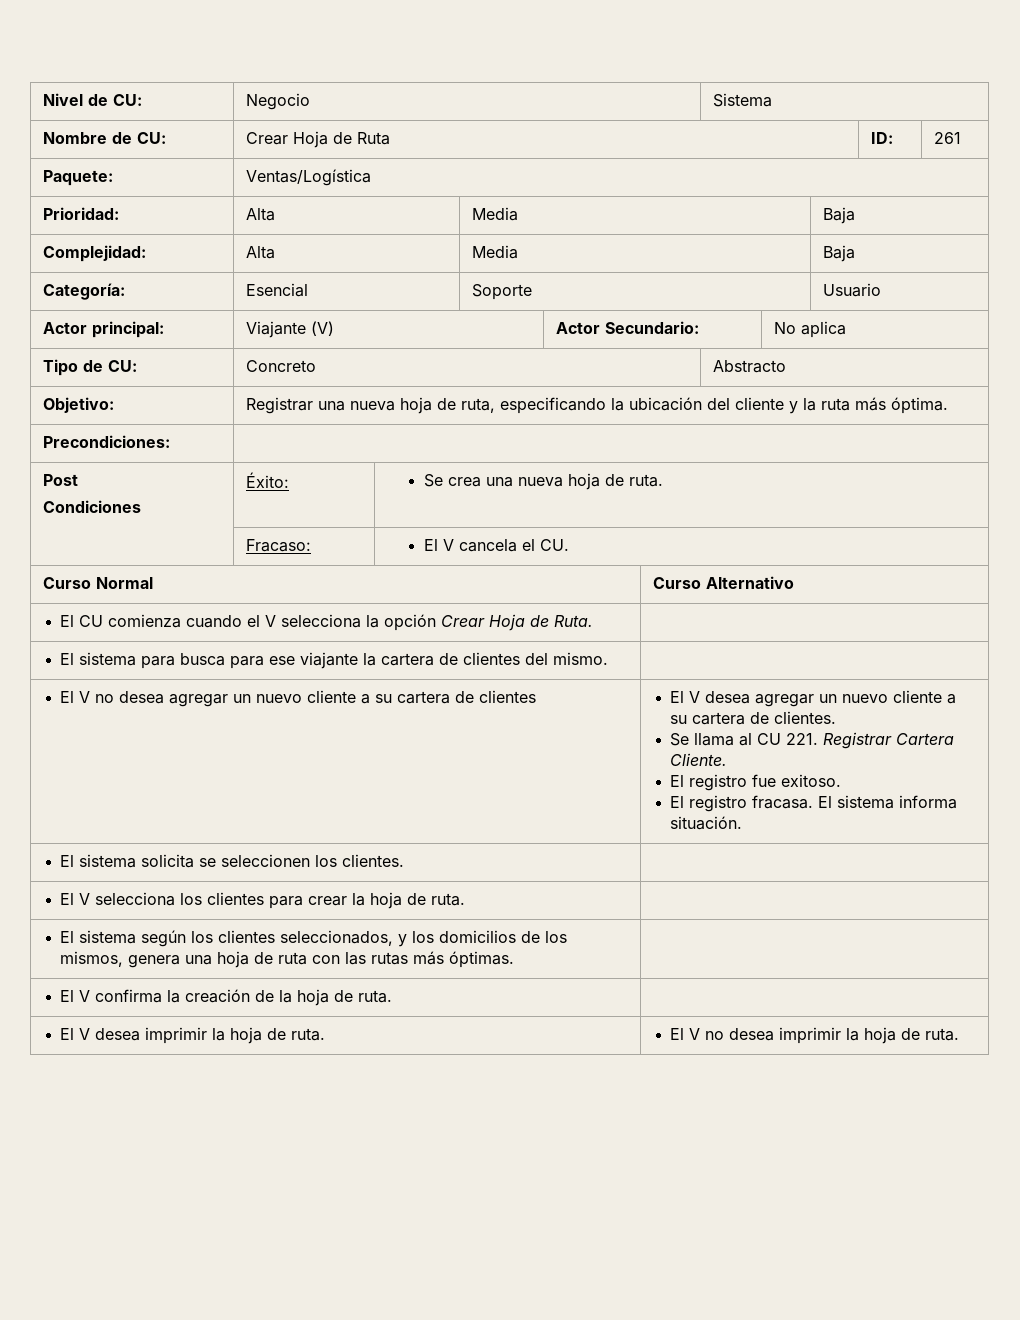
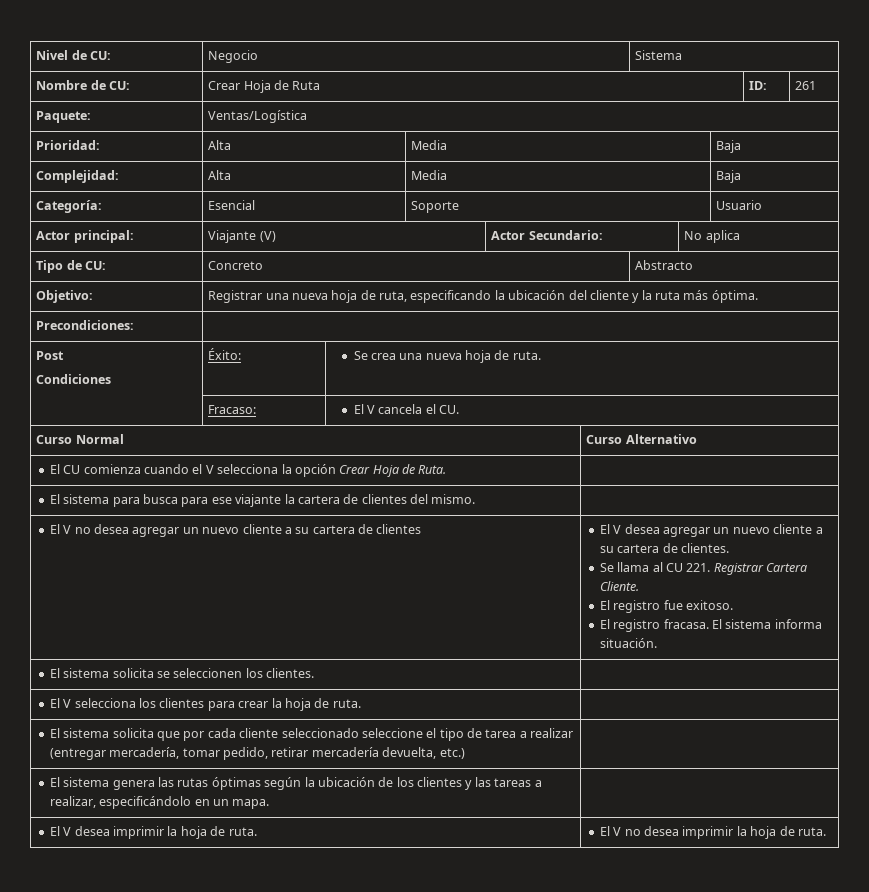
- El sistema según los clientes seleccionados, y los domicilios de los mismos, genera una hoja de ruta con las rutas más óptimas. |
- El V confirma la creación de la hoja de ruta. |
+ El sistema solicita que por cada cliente seleccionado seleccione el tipo de tarea a realizar (entregar mercadería, tomar pedido, retirar mercadería devuelta, etc.) |
+ El sistema genera las rutas óptimas según la ubicación de los clientes y las tareas a realizar, especificándolo en un mapa. |

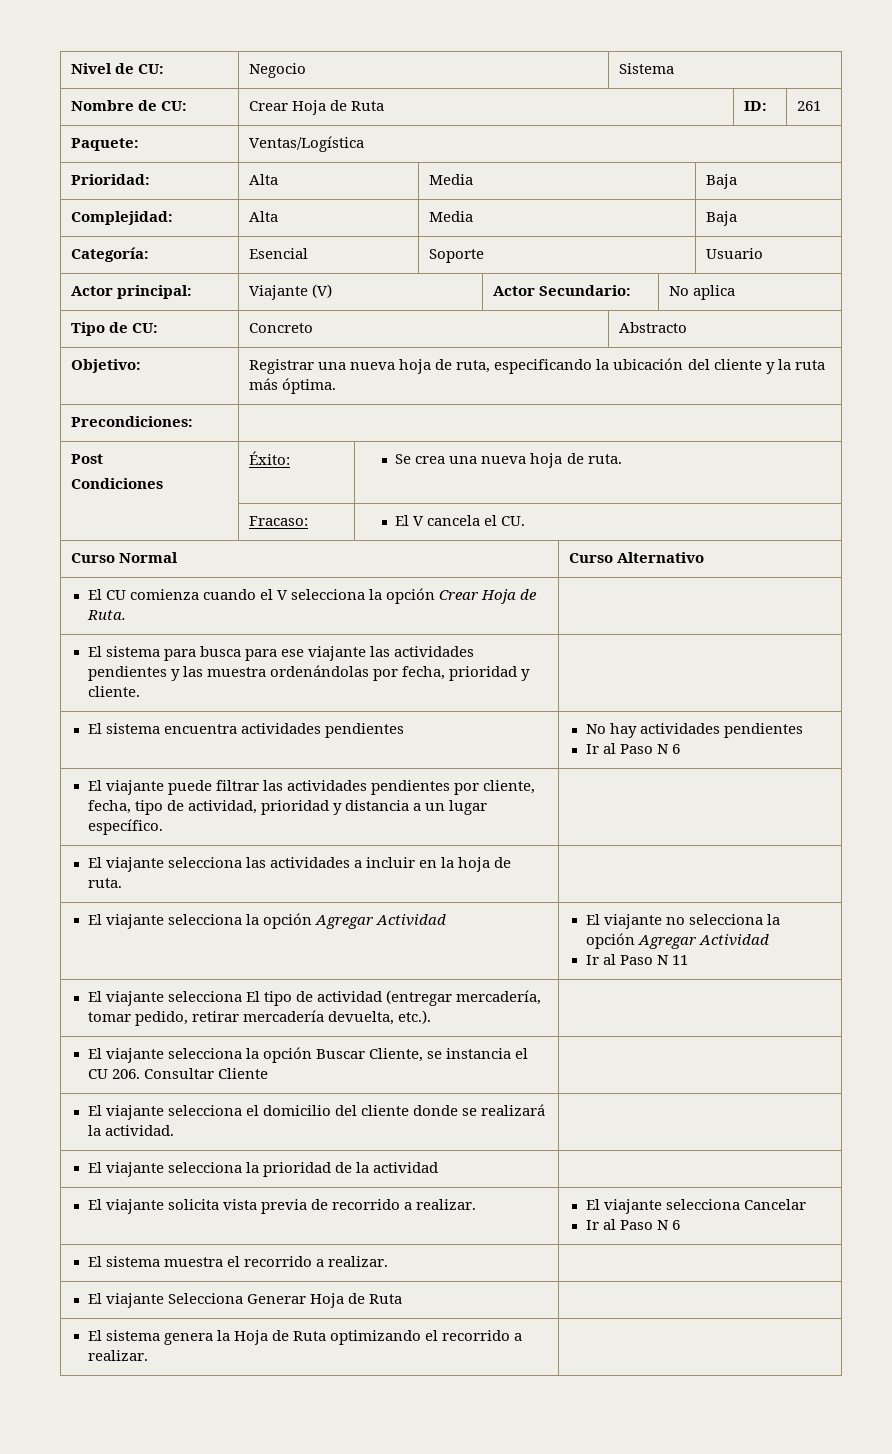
- El sistema para busca para ese viajante la cartera de clientes del mismo. |
- El V no desea agregar un nuevo cliente a su cartera de clientes | El V desea agregar un nuevo cliente a su cartera de clientes.
- Se llama al CU 221. Registrar Cartera Cliente.
- El registro fue exitoso.
- El registro fracasa. El sistema informa situación.
- El sistema solicita se seleccionen los clientes. |
- El V selecciona los clientes para crear la hoja de ruta. |
+ El sistema para busca para ese viajante las actividades pendientes y las muestra ordenándolas por fecha, prioridad y cliente. |
+ El sistema encuentra actividades pendientes | No hay actividades pendientes
+ Ir al Paso N 6
+ El viajante puede filtrar las actividades pendientes por cliente, fecha, tipo de actividad, prioridad y distancia a un lugar específico. |
+ El viajante selecciona las actividades a incluir en la hoja de ruta. |
- El sistema solicita que por cada cliente seleccionado seleccione el tipo de tarea a realizar (entregar mercadería, tomar pedido, retirar mercadería devuelta, etc.) |
- El sistema genera las rutas óptimas según la ubicación de los clientes y las tareas a realizar, especificándolo en un mapa. |
- El V desea imprimir la hoja de ruta. | El V no desea imprimir la hoja de ruta.
+ El viajante selecciona la opción Agregar Actividad | El viajante no selecciona la opción Agregar Actividad
+ Ir al Paso N 11
+ El viajante selecciona El tipo de actividad (entregar mercadería, tomar pedido, retirar mercadería devuelta, etc.). |
+ El viajante selecciona la opción Buscar Cliente, se instancia el CU 206. Consultar Cliente |
+ El viajante selecciona el domicilio del cliente donde se realizará la actividad. |
+ El viajante selecciona la prioridad de la actividad |
+ El viajante solicita vista previa de recorrido a realizar. | El viajante selecciona Cancelar
+ Ir al Paso N 6
+ El sistema muestra el recorrido a realizar. |
+ El viajante Selecciona Generar Hoja de Ruta |
+ El sistema genera la Hoja de Ruta optimizando el recorrido a realizar. |

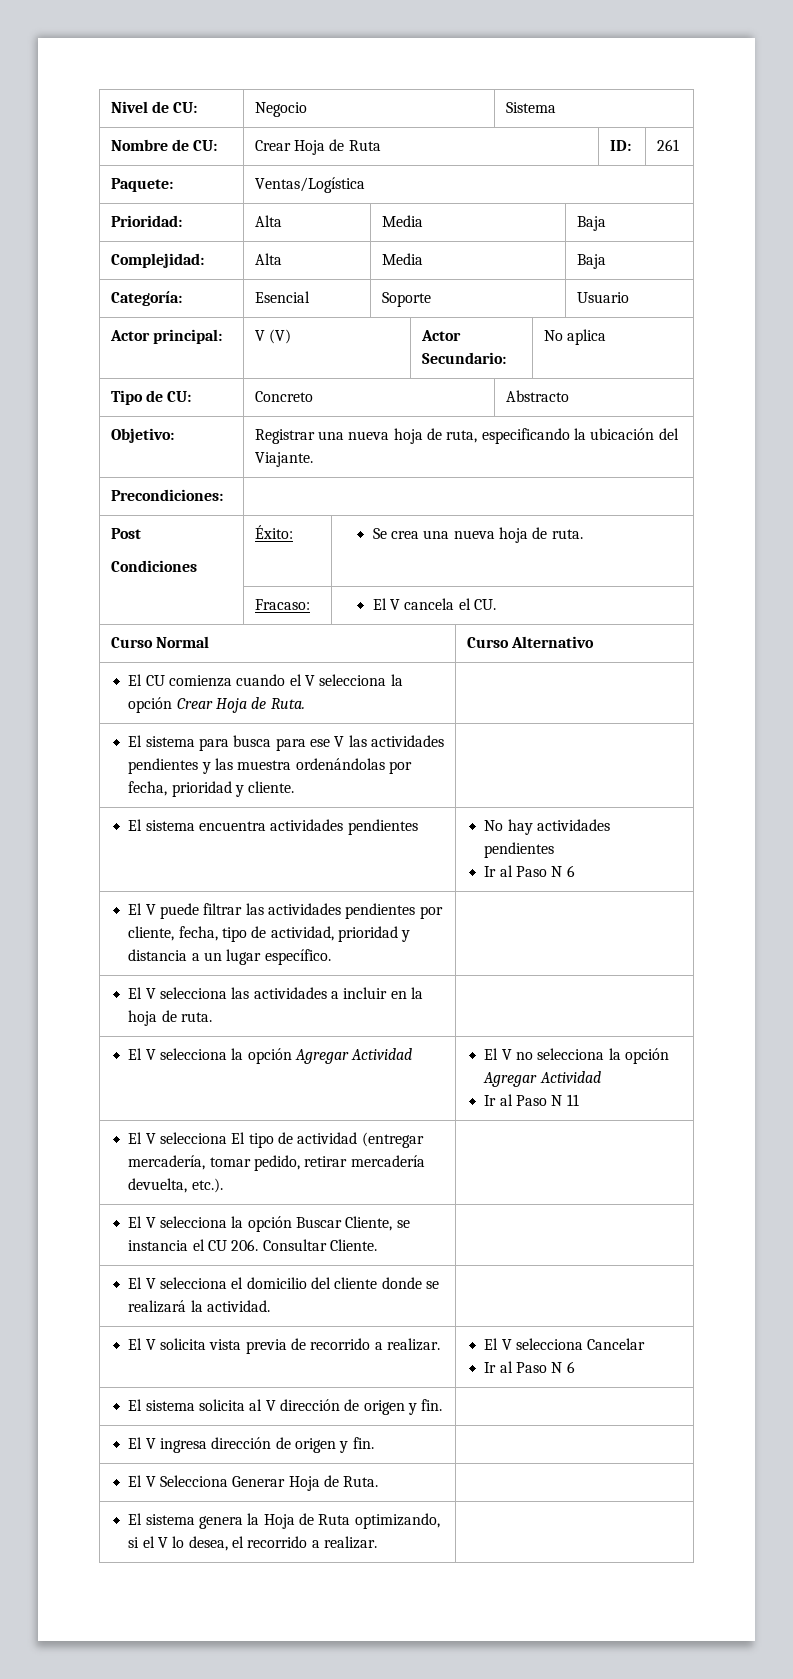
- Actor principal: | Viajante (V) | Actor Secundario: | No aplica
+ Actor principal: | V (V) | Actor Secundario: | No aplica
- Objetivo: | Registrar una nueva hoja de ruta, especificando la ubicación del cliente y la ruta más óptima.
+ Objetivo: | Registrar una nueva hoja de ruta, especificando la ubicación del Viajante.
- El sistema para busca para ese viajante las actividades pendientes y las muestra ordenándolas por fecha, prioridad y cliente. |
+ El sistema para busca para ese V las actividades pendientes y las muestra ordenándolas por fecha, prioridad y cliente. |
- El viajante puede filtrar las actividades pendientes por cliente, fecha, tipo de actividad, prioridad y distancia a un lugar específico. |
+ El V puede filtrar las actividades pendientes por cliente, fecha, tipo de actividad, prioridad y distancia a un lugar específico. |
- El viajante selecciona las actividades a incluir en la hoja de ruta. |
+ El V selecciona las actividades a incluir en la hoja de ruta. |
- El viajante selecciona la opción Agregar Actividad | El viajante no selecciona la opción Agregar Actividad
+ El V selecciona la opción Agregar Actividad | El V no selecciona la opción Agregar Actividad
- El viajante selecciona El tipo de actividad (entregar mercadería, tomar pedido, retirar mercadería devuelta, etc.). |
+ El V selecciona El tipo de actividad (entregar mercadería, tomar pedido, retirar mercadería devuelta, etc.). |
- El viajante selecciona la opción Buscar Cliente, se instancia el CU 206. Consultar Cliente |
- El viajante selecciona el domicilio del cliente donde se realizará la actividad. |
+ El V selecciona la opción Buscar Cliente, se instancia el CU 206. Consultar Cliente. |
+ El V selecciona el domicilio del cliente donde se realizará la actividad. |
- El viajante selecciona la prioridad de la actividad |
- El viajante solicita vista previa de recorrido a realizar. | El viajante selecciona Cancelar
+ El V solicita vista previa de recorrido a realizar. | El V selecciona Cancelar
- El sistema muestra el recorrido a realizar. |
- El viajante Selecciona Generar Hoja de Ruta |
+ El sistema solicita al V dirección de origen y fin. |
+ El V ingresa dirección de origen y fin. |
+ El V Selecciona Generar Hoja de Ruta. |
- El sistema genera la Hoja de Ruta optimizando el recorrido a realizar. |
+ El sistema genera la Hoja de Ruta optimizando, si el V lo desea, el recorrido a realizar. |

